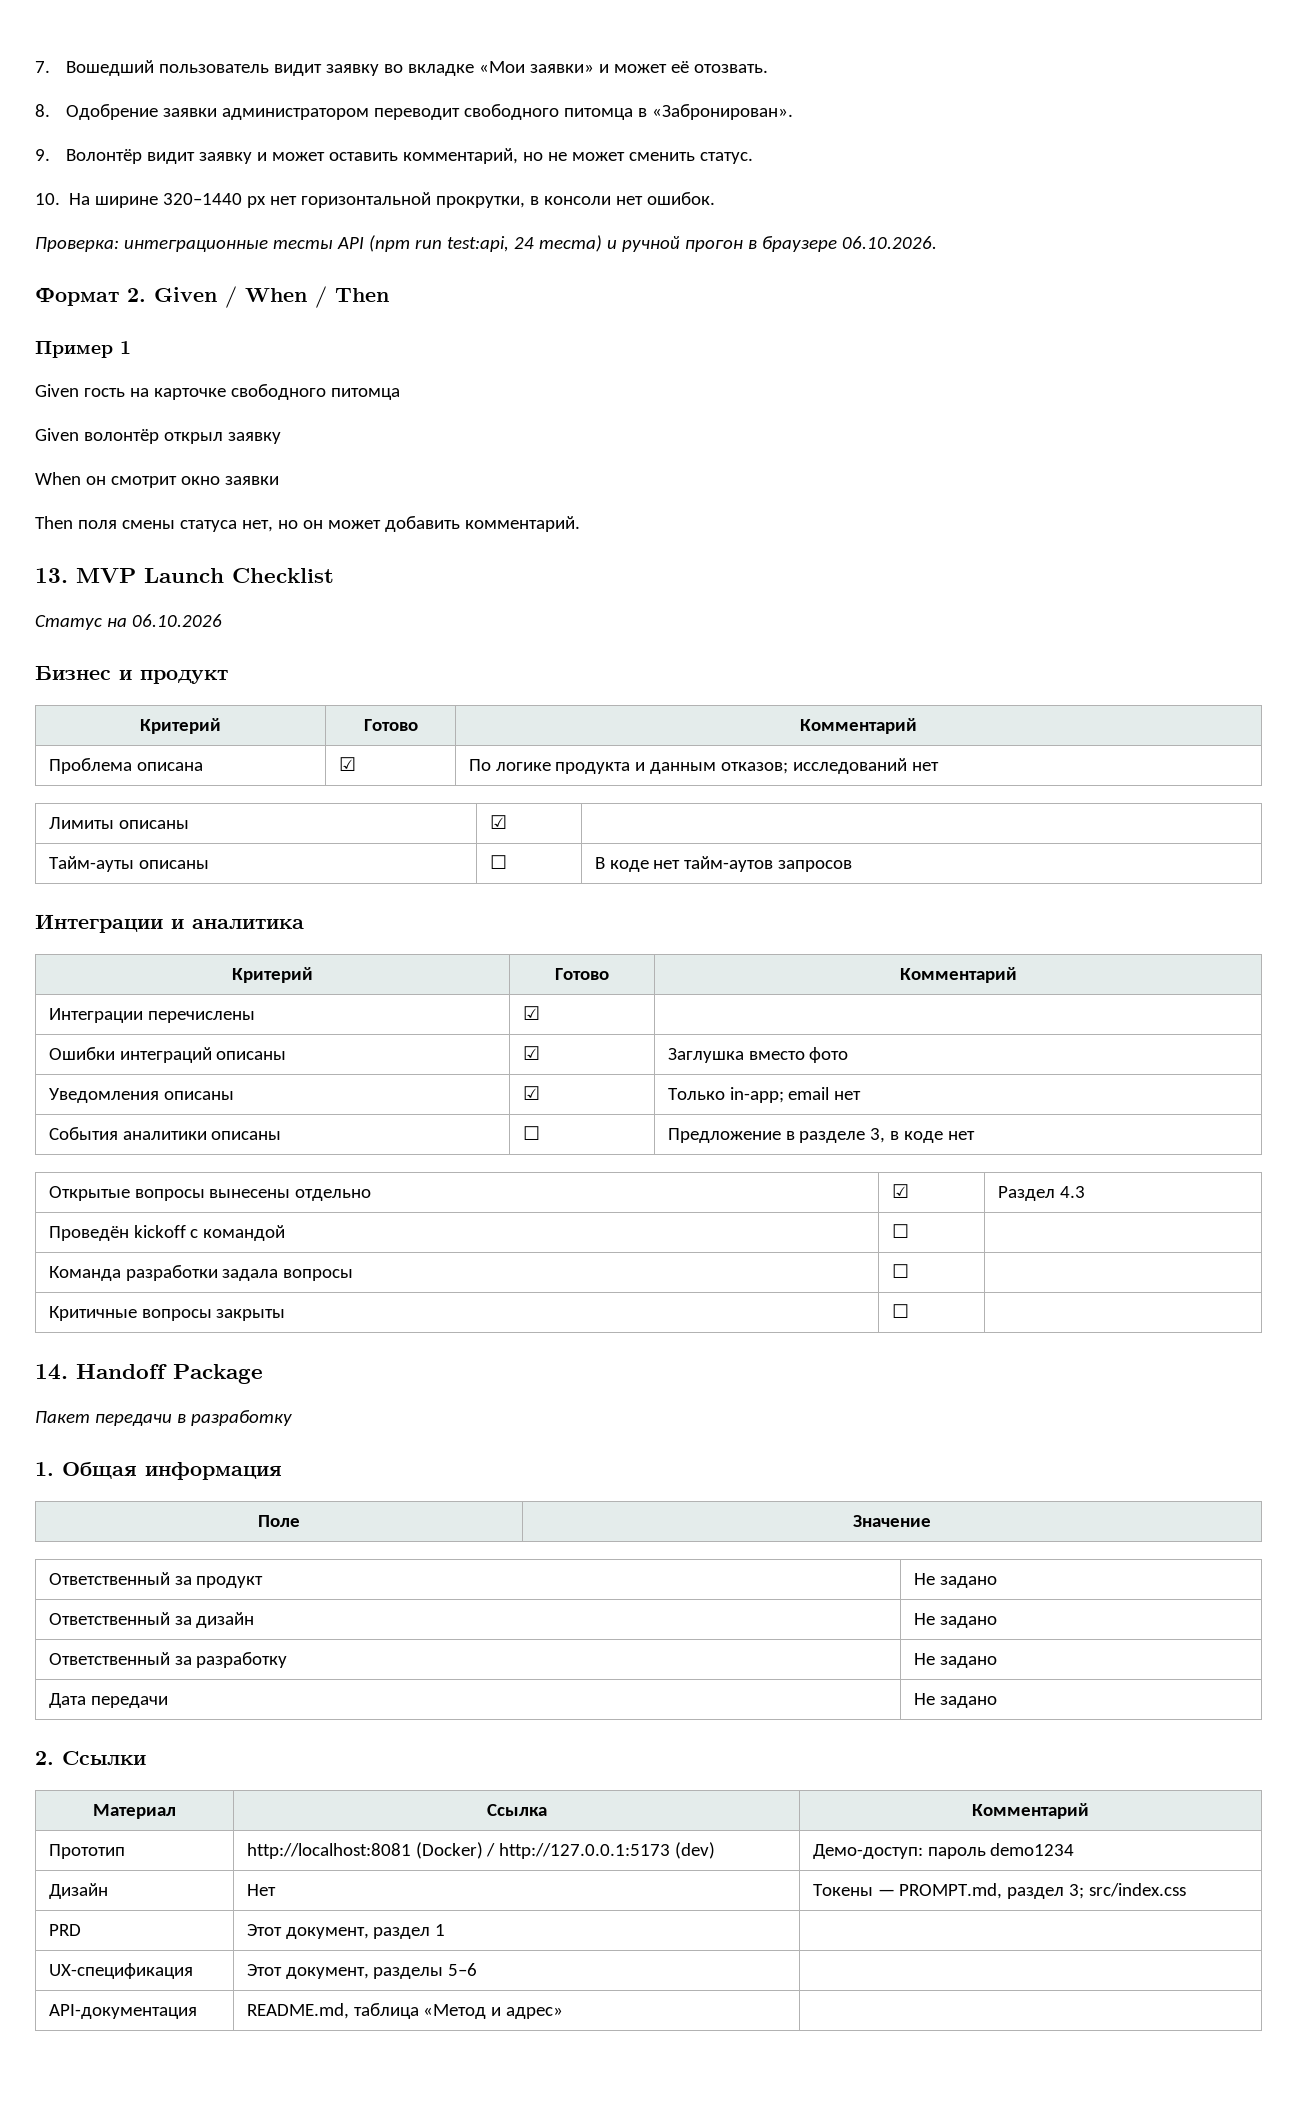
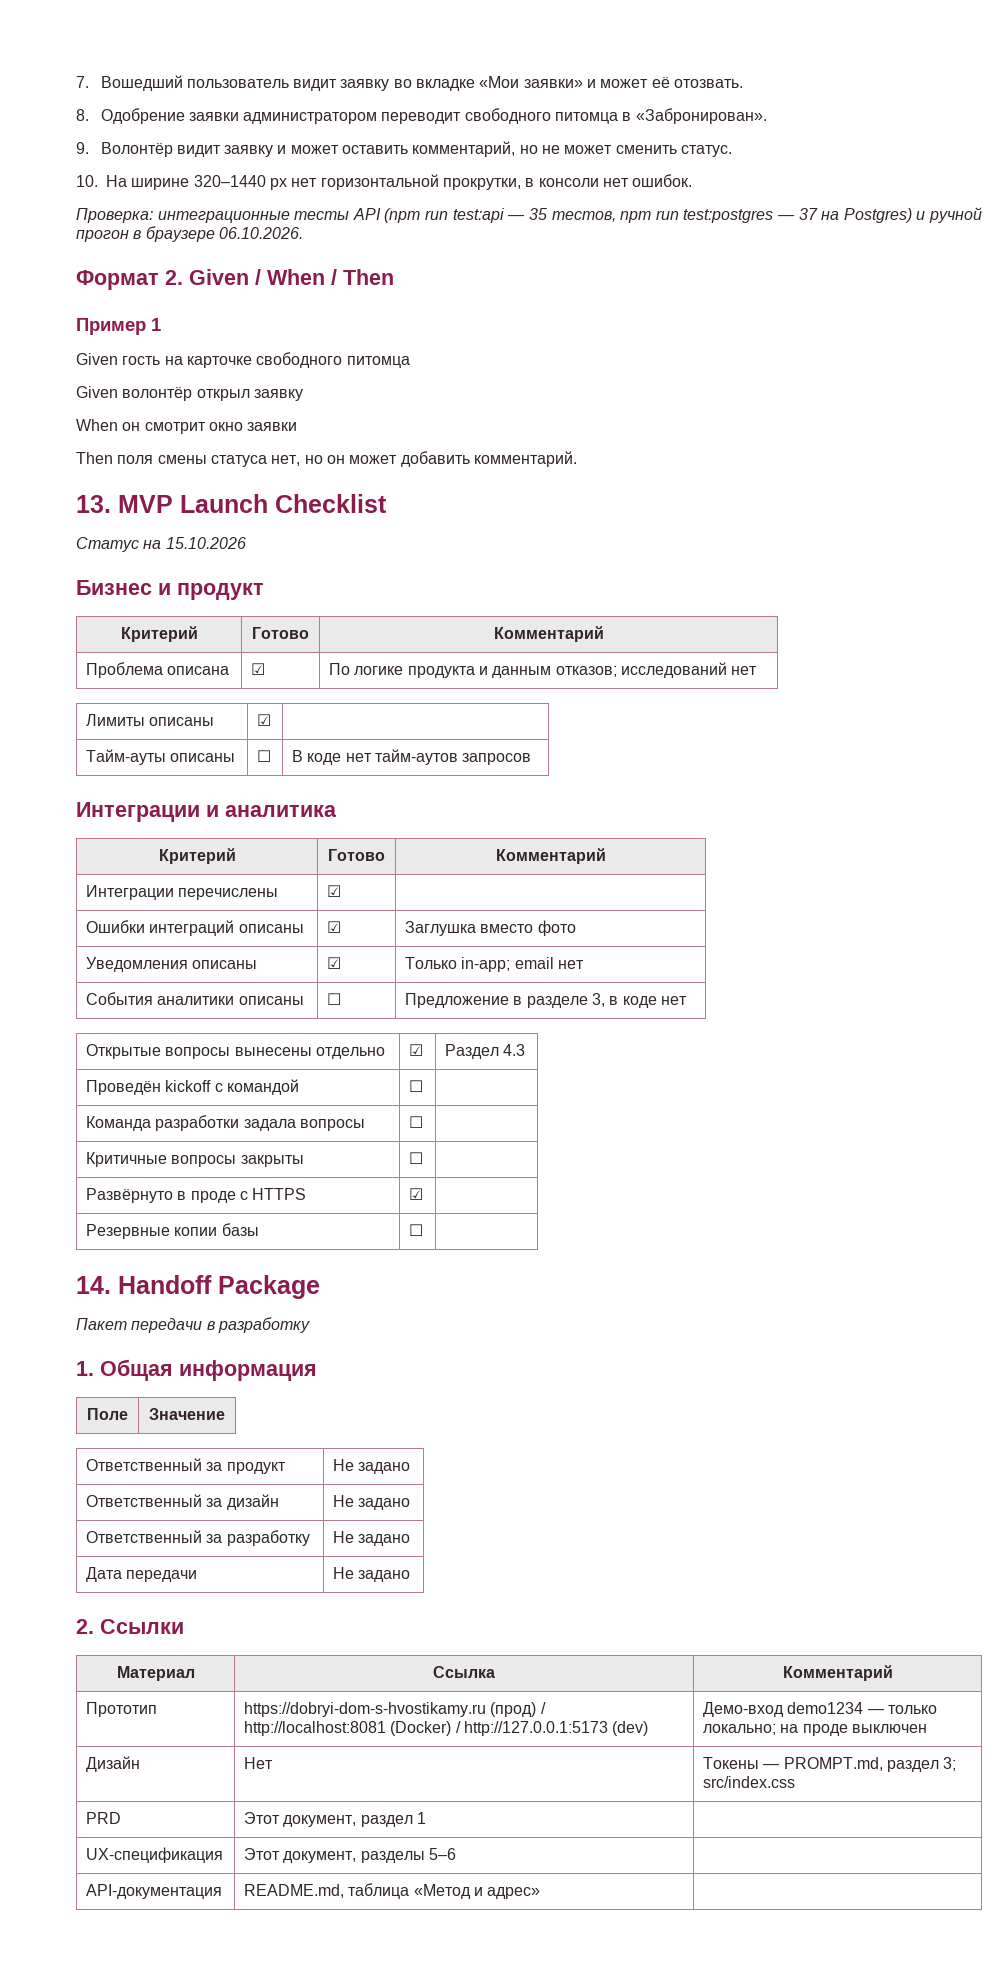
- Проверка: интеграционные тесты API (npm run test:api, 24 теста) и ручной прогон в браузере 06.10.2026.
+ Проверка: интеграционные тесты API (npm run test:api — 35 тестов, npm run test:postgres — 37 на Postgres) и ручной прогон в браузере 06.10.2026.
- Статус на 06.10.2026
+ Статус на 15.10.2026
+ Развёрнуто в проде с HTTPS | ☑ |
+ Резервные копии базы | ☐ |
- Прототип | http://localhost:8081 (Docker) / http://127.0.0.1:5173 (dev) | Демо-доступ: пароль demo1234
+ Прототип | https://dobryi-dom-s-hvostikamy.ru (прод) / http://localhost:8081 (Docker) / http://127.0.0.1:5173 (dev) | Демо-вход demo1234 — только локально; на проде выключен

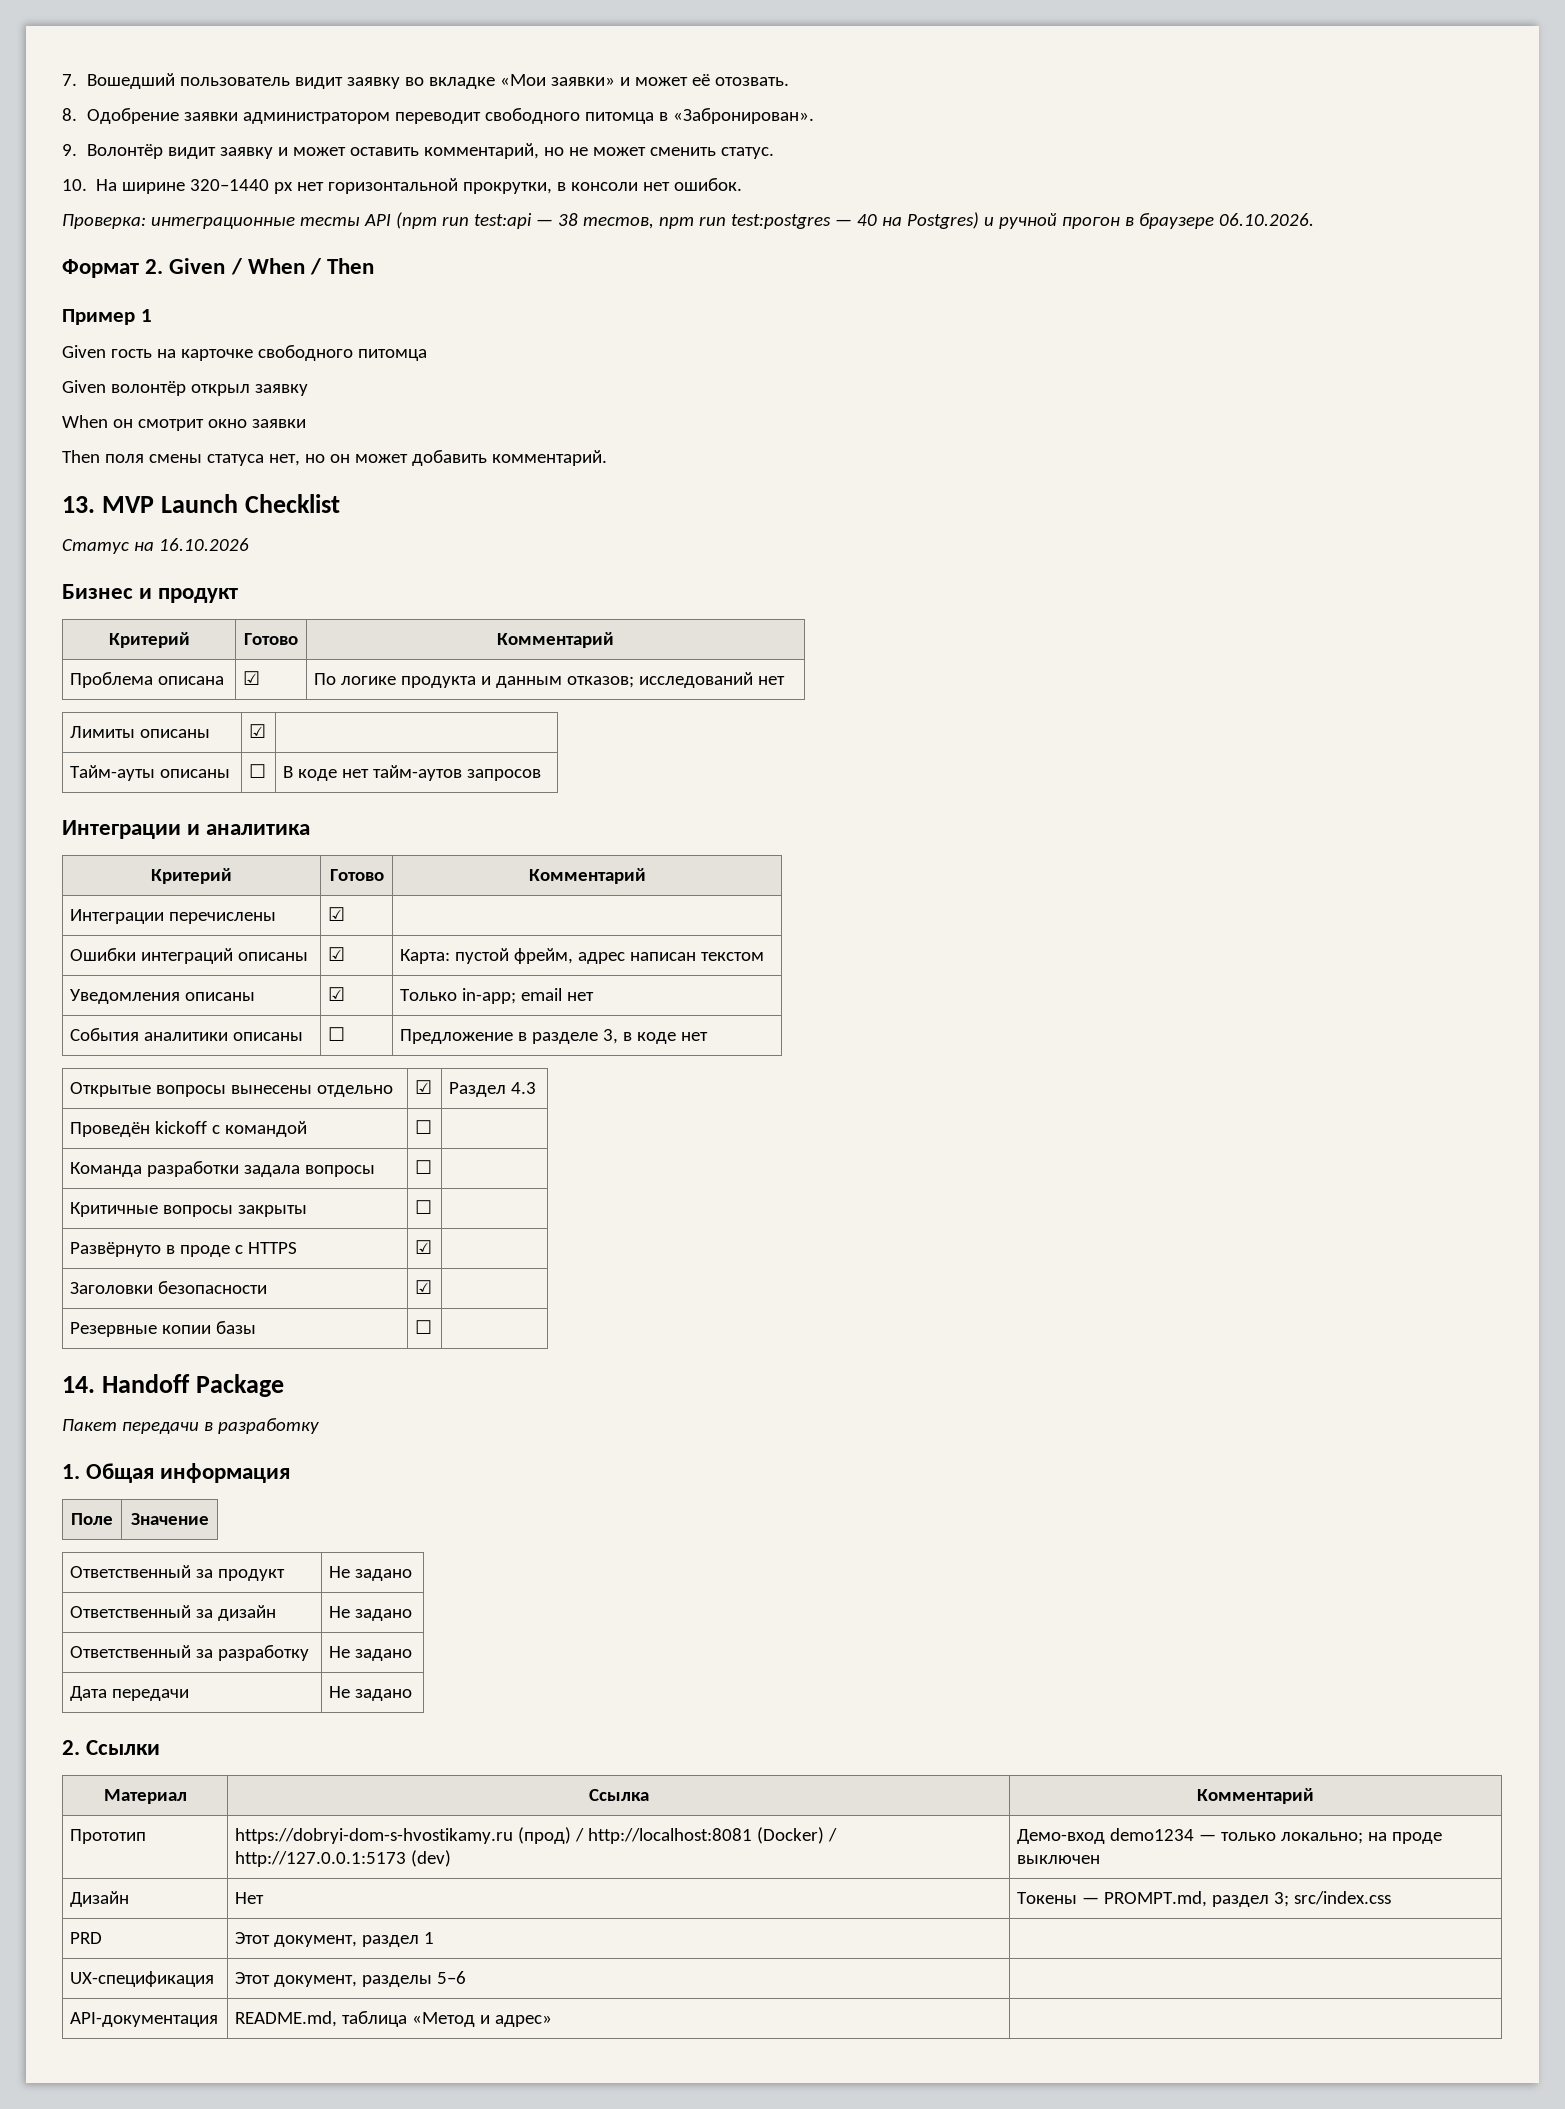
- Проверка: интеграционные тесты API (npm run test:api — 35 тестов, npm run test:postgres — 37 на Postgres) и ручной прогон в браузере 06.10.2026.
+ Проверка: интеграционные тесты API (npm run test:api — 38 тестов, npm run test:postgres — 40 на Postgres) и ручной прогон в браузере 06.10.2026.
- Статус на 15.10.2026
+ Статус на 16.10.2026
- Ошибки интеграций описаны | ☑ | Заглушка вместо фото
+ Ошибки интеграций описаны | ☑ | Карта: пустой фрейм, адрес написан текстом
+ Заголовки безопасности | ☑ |

